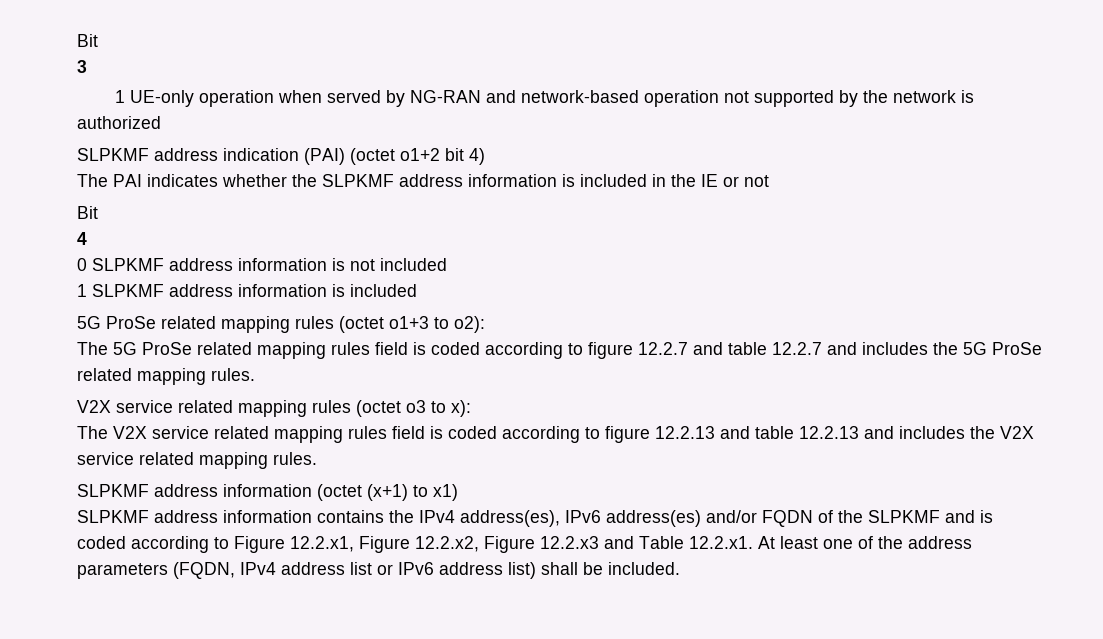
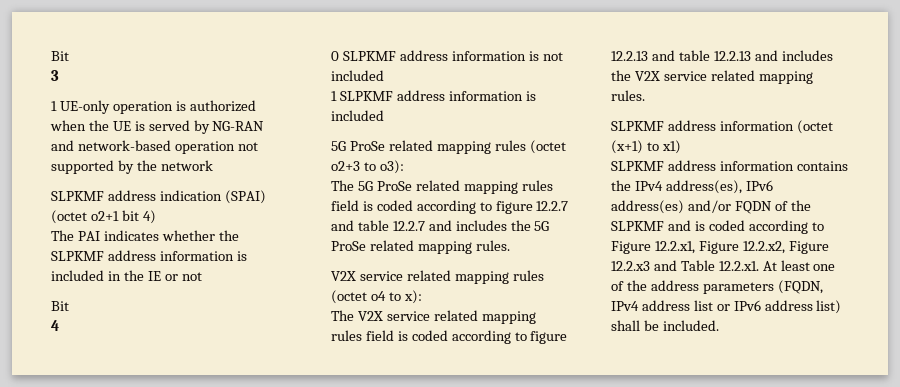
- 1 UE-only operation when served by NG-RAN and network-based operation not supported by the network is authorized
+ 1 UE-only operation is authorized when the UE is served by NG-RAN and network-based operation not supported by the network
- SLPKMF address indication (PAI) (octet o1+2 bit 4)
+ SLPKMF address indication (SPAI) (octet o2+1 bit 4)
- 5G ProSe related mapping rules (octet o1+3 to o2):
+ 5G ProSe related mapping rules (octet o2+3 to o3):
- V2X service related mapping rules (octet o3 to x):
+ V2X service related mapping rules (octet o4 to x):

